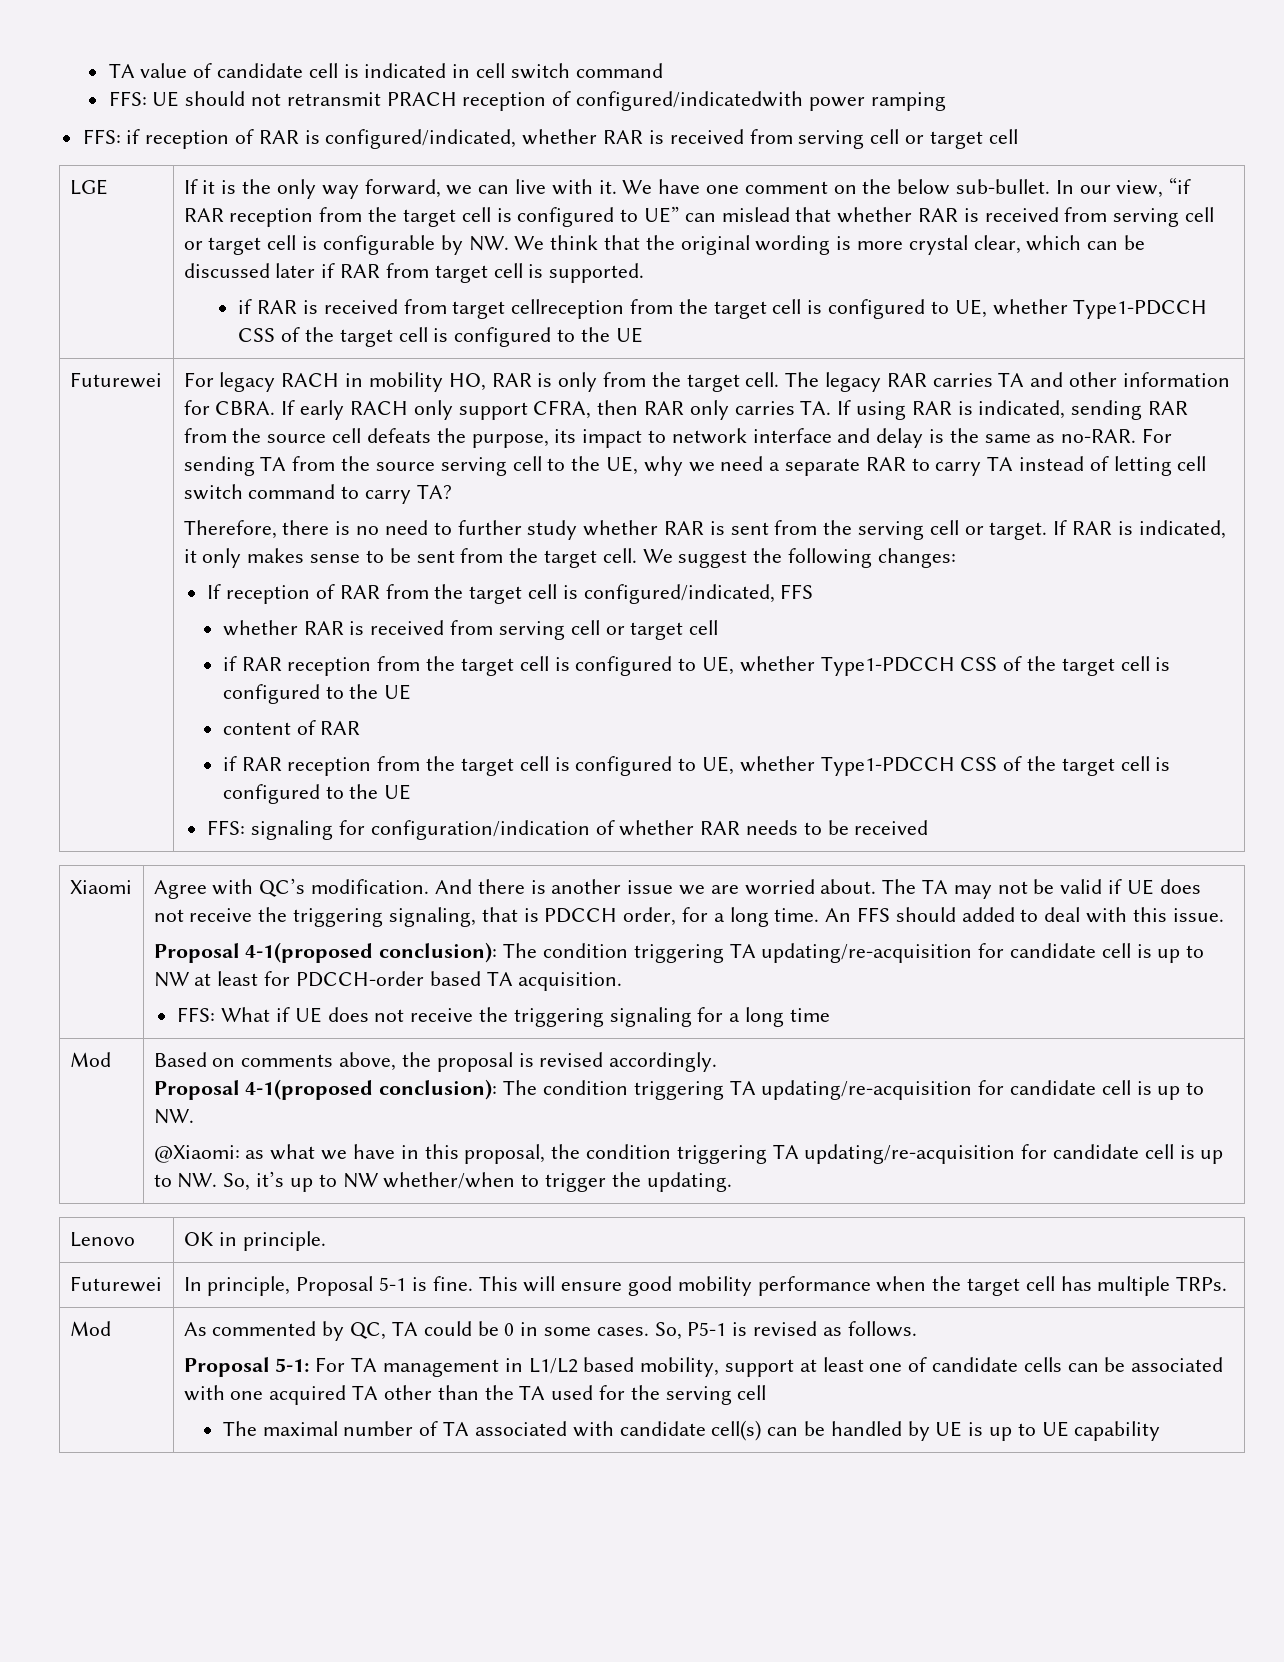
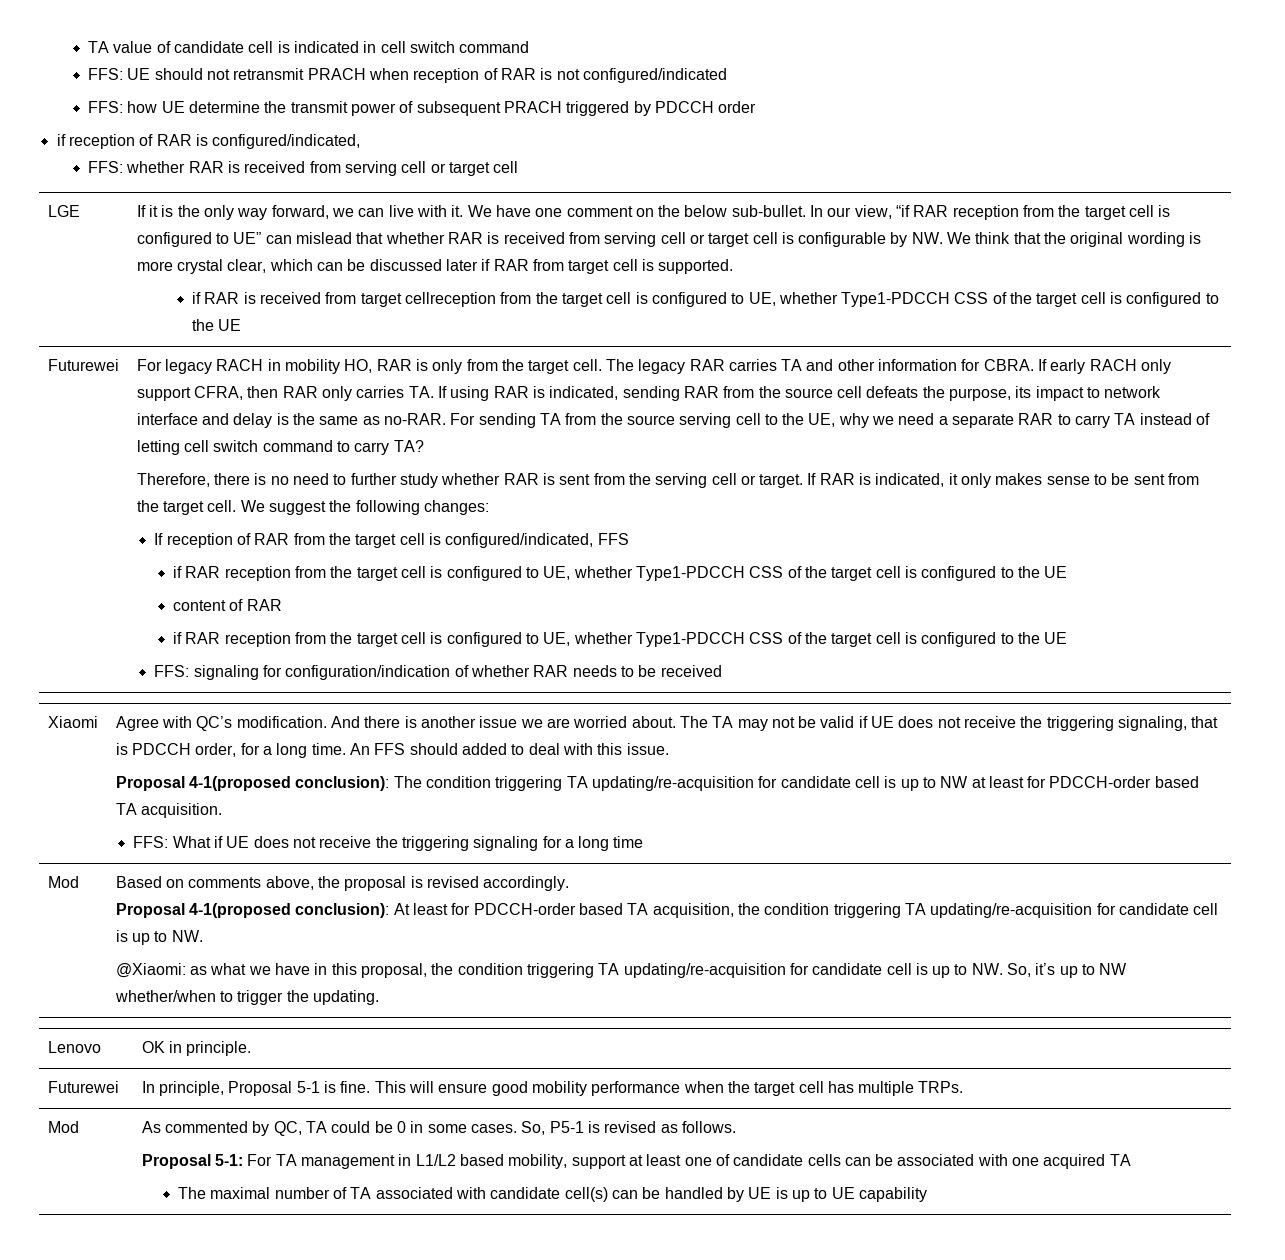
- FFS: UE should not retransmit PRACH reception of configured/indicatedwith power ramping
- FFS: if reception of RAR is configured/indicated, whether RAR is received from serving cell or target cell
+ FFS: UE should not retransmit PRACH when reception of RAR is not configured/indicated
+ FFS: how UE determine the transmit power of subsequent PRACH triggered by PDCCH order
+ if reception of RAR is configured/indicated,
+ FFS: whether RAR is received from serving cell or target cell
  If reception of RAR from the target cell is configured/indicated, FFS
- whether RAR is received from serving cell or target cell
- Proposal 4-1(proposed conclusion): The condition triggering TA updating/re-acquisition for candidate cell is up to NW.
+ Proposal 4-1(proposed conclusion): At least for PDCCH-order based TA acquisition, the condition triggering TA updating/re-acquisition for candidate cell is up to NW.
- Proposal 5-1: For TA management in L1/L2 based mobility, support at least one of candidate cells can be associated with one acquired TA other than the TA used for the serving cell
+ Proposal 5-1: For TA management in L1/L2 based mobility, support at least one of candidate cells can be associated with one acquired TA

